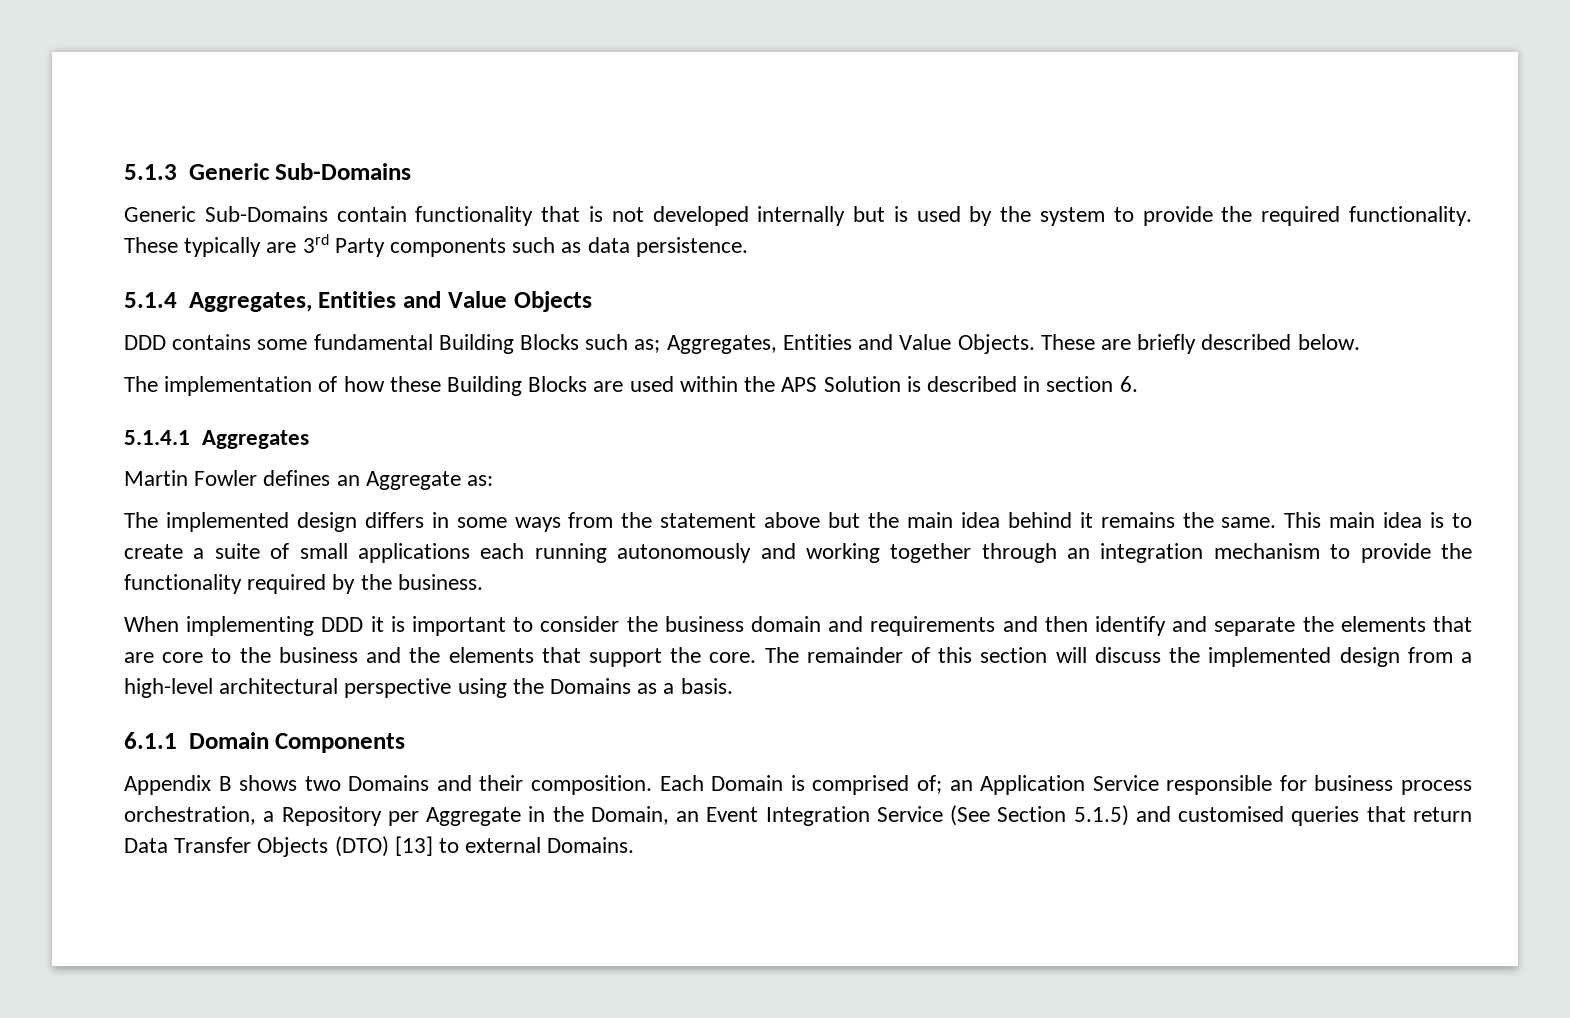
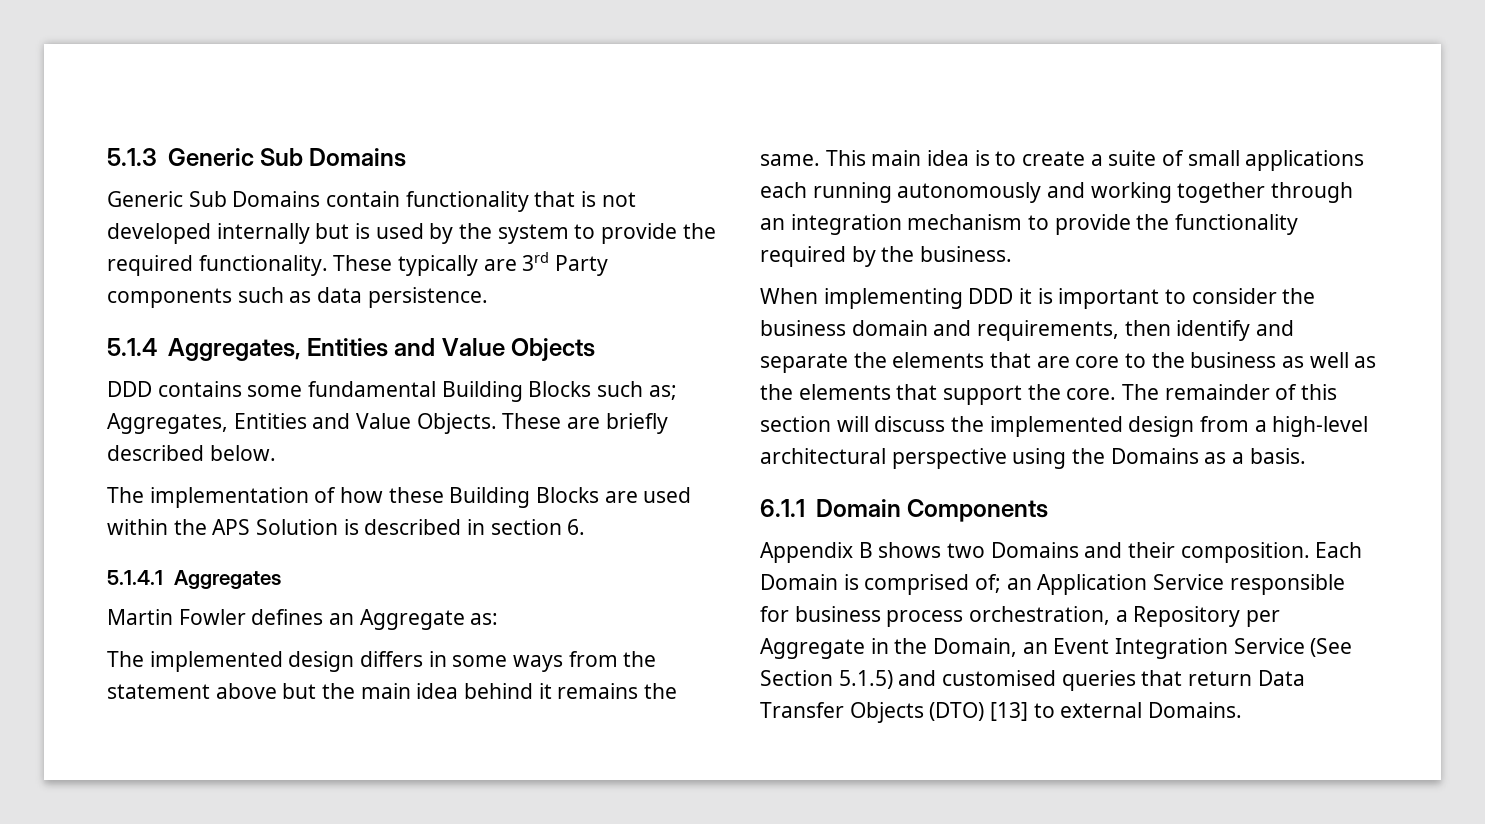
- 5.1.3 Generic Sub-Domains
- Generic Sub-Domains contain functionality that is not developed internally but is used by the system to provide the required functionality.
+ 5.1.3 Generic Sub Domains
+ Generic Sub Domains contain functionality that is not developed internally but is used by the system to provide the required functionality.
- When implementing DDD it is important to consider the business domain and requirements and then identify and separate the elements that are core to the business and the elements that support the core.
+ When implementing DDD it is important to consider the business domain and requirements, then identify and separate the elements that are core to the business as well as the elements that support the core.

